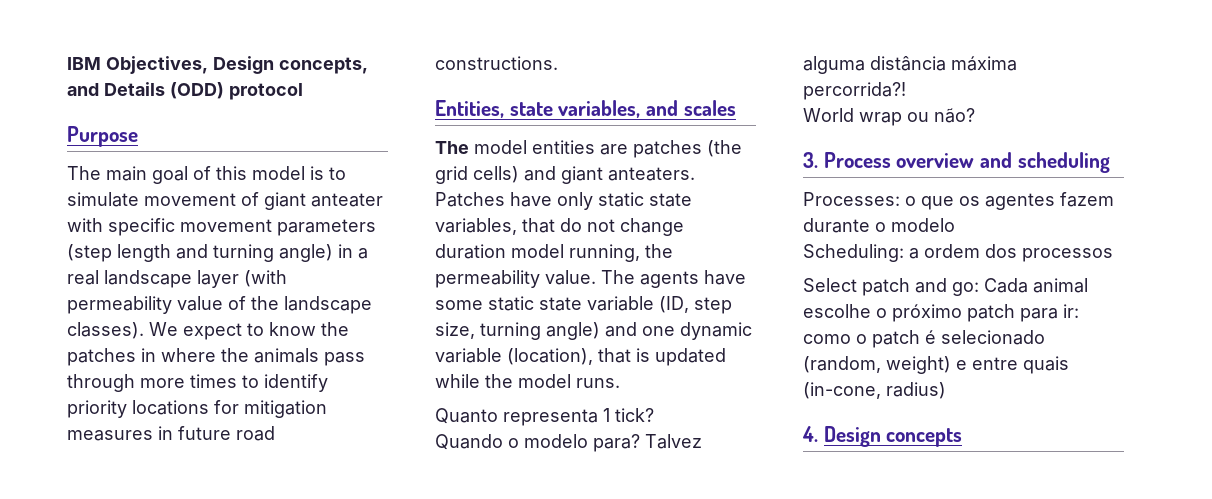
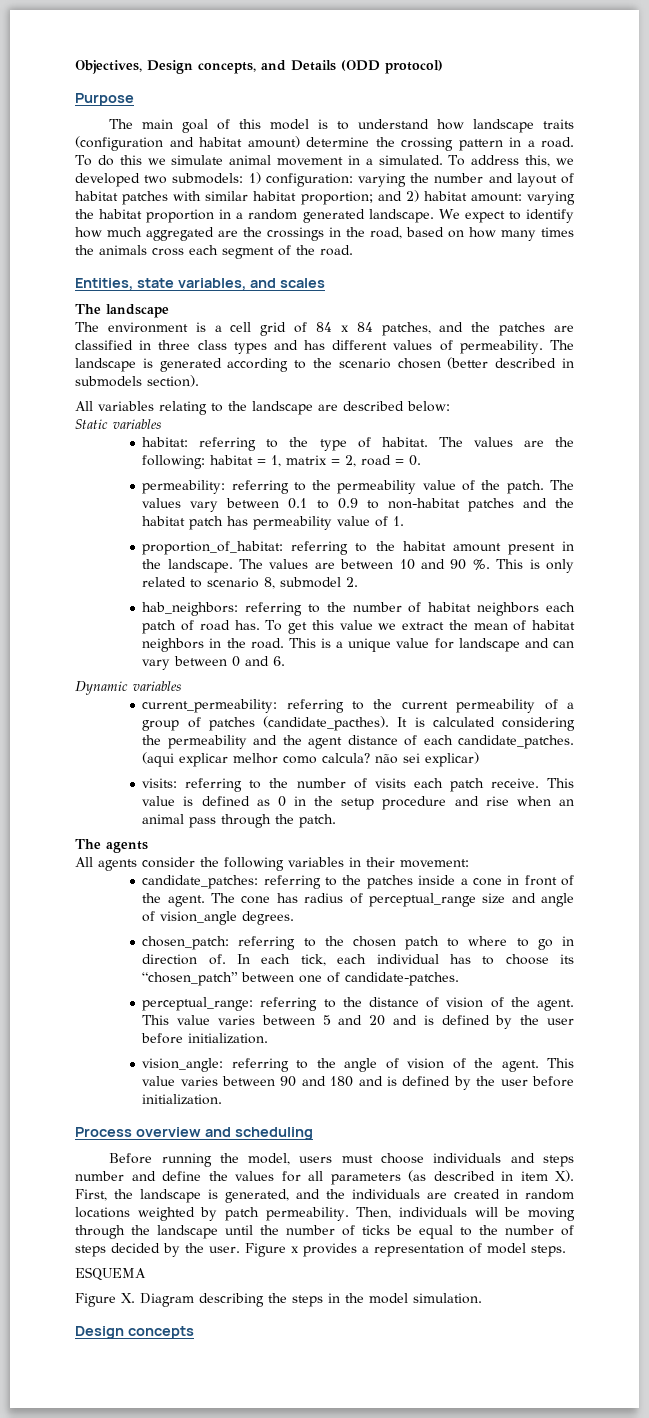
- IBM Objectives, Design concepts, and Details (ODD) protocol
+ Objectives, Design concepts, and Details (ODD protocol)
- The main goal of this model is to simulate movement of giant anteater with specific movement parameters (step length and turning angle) in a real landscape layer (with permeability value of the landscape classes). We expect to know the patches in where the animals pass through more times to identify priority locations for mitigation measures in future road constructions.
+ The main goal of this model is to understand how landscape traits (configuration and habitat amount) determine the crossing pattern in a road. To do this we simulate animal movement in a simulated. To address this, we developed two submodels: 1) configuration: varying the number and layout of habitat patches with similar habitat proportion; and 2) habitat amount: varying the habitat proportion in a random generated landscape. We expect to identify how much aggregated are the crossings in the road, based on how many times the animals cross each segment of the road.
  Entities, state variables, and scales
- The model entities are patches (the grid cells) and giant anteaters. Patches have only static state variables, that do not change duration model running, the permeability value. The agents have some static state variable (ID, step size, turning angle) and one dynamic variable (location), that is updated while the model runs.
- Quanto representa 1 tick?
- Quando o modelo para? Talvez alguma distância máxima percorrida?!
- World wrap ou não?
- 3. Process overview and scheduling
- Processes: o que os agentes fazem durante o modelo
- Scheduling: a ordem dos processos
- Select patch and go: Cada animal escolhe o próximo patch para ir: como o patch é selecionado (random, weight) e entre quais (in-cone, radius)
- 4. Design concepts
+ The landscape
+ The environment is a cell grid of 84 x 84 patches, and the patches are classified in three class types and has different values of permeability. The landscape is generated according to the scenario chosen (better described in submodels section).
+ All variables relating to the landscape are described below:
+ Static variables
+ habitat: referring to the type of habitat. The values are the following: habitat = 1, matrix = 2, road = 0.
+ permeability: referring to the permeability value of the patch. The values vary between 0.1 to 0.9 to non-habitat patches and the habitat patch has permeability value of 1.
+ proportion_of_habitat: referring to the habitat amount present in the landscape. The values are between 10 and 90 %. This is only related to scenario 8, submodel 2.
+ hab_neighbors: referring to the number of habitat neighbors each patch of road has. To get this value we extract the mean of habitat neighbors in the road. This is a unique value for landscape and can vary between 0 and 6.
+ Dynamic variables
+ current_permeability: referring to the current permeability of a group of patches (candidate_pacthes). It is calculated considering the permeability and the agent distance of each candidate_patches. (aqui explicar melhor como calcula? não sei explicar)
+ visits: referring to the number of visits each patch receive. This value is defined as 0 in the setup procedure and rise when an animal pass through the patch.
+ The agents
+ All agents consider the following variables in their movement:
+ candidate_patches: referring to the patches inside a cone in front of the agent. The cone has radius of perceptual_range size and angle of vision_angle degrees.
+ chosen_patch: referring to the chosen patch to where to go in direction of. In each tick, each individual has to choose its “chosen_patch” between one of candidate-patches.
+ perceptual_range: referring to the distance of vision of the agent. This value varies between 5 and 20 and is defined by the user before initialization.
+ vision_angle: referring to the angle of vision of the agent. This value varies between 90 and 180 and is defined by the user before initialization.
+ Process overview and scheduling
+ Before running the model, users must choose individuals and steps number and define the values for all parameters (as described in item X). First, the landscape is generated, and the individuals are created in random locations weighted by patch permeability. Then, individuals will be moving through the landscape until the number of ticks be equal to the number of steps decided by the user. Figure x provides a representation of model steps.
+ ESQUEMA
+ Figure X. Diagram describing the steps in the model simulation.
+ Design concepts

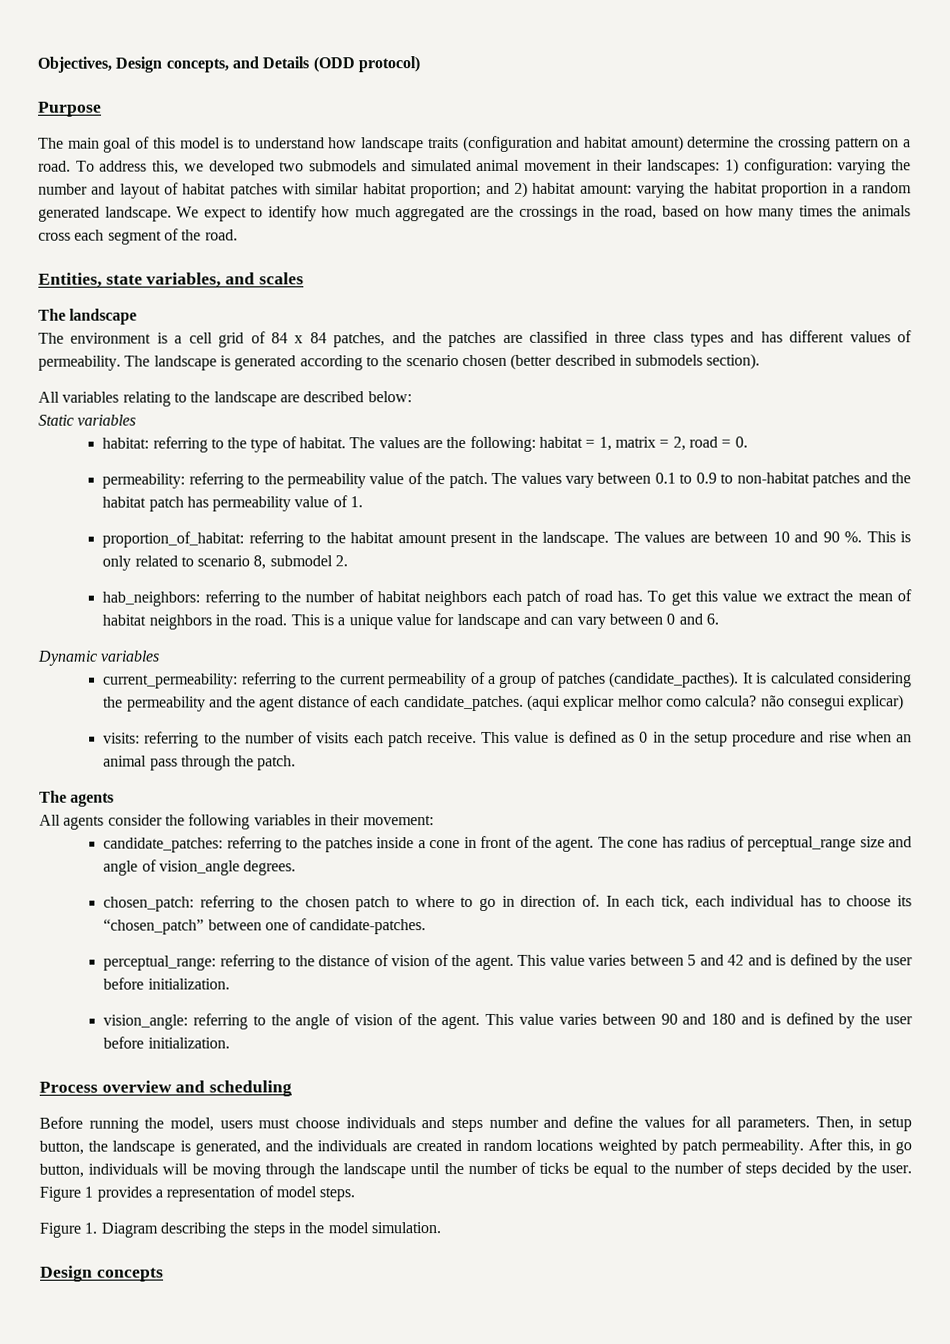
- The main goal of this model is to understand how landscape traits (configuration and habitat amount) determine the crossing pattern in a road.
+ The main goal of this model is to understand how landscape traits (configuration and habitat amount) determine the crossing pattern on a road.
- To do this we simulate animal movement in a simulated. To address this, we developed two submodels: 1) configuration: varying the number and layout of habitat patches with similar habitat proportion; and 2) habitat amount: varying the habitat proportion in a random generated landscape.
+ To address this, we developed two submodels and simulated animal movement in their landscapes: 1) configuration: varying the number and layout of habitat patches with similar habitat proportion; and 2) habitat amount: varying the habitat proportion in a random generated landscape.
- (aqui explicar melhor como calcula? não sei explicar)
+ (aqui explicar melhor como calcula? não consegui explicar)
- This value varies between 5 and 20 and is defined by the user before initialization.
+ This value varies between 5 and 42 and is defined by the user before initialization.
- Before running the model, users must choose individuals and steps number and define the values for all parameters (as described in item X). First, the landscape is generated, and the individuals are created in random locations weighted by patch permeability.
+ Before running the model, users must choose individuals and steps number and define the values for all parameters. Then, in setup button, the landscape is generated, and the individuals are created in random locations weighted by patch permeability.
- Then, individuals will be moving through the landscape until the number of ticks be equal to the number of steps decided by the user.
+ After this, in go button, individuals will be moving through the landscape until the number of ticks be equal to the number of steps decided by the user.
- Figure x provides a representation of model steps.
+ Figure 1 provides a representation of model steps.
- ESQUEMA
- Figure X. Diagram describing the steps in the model simulation.
+ Figure 1. Diagram describing the steps in the model simulation.

